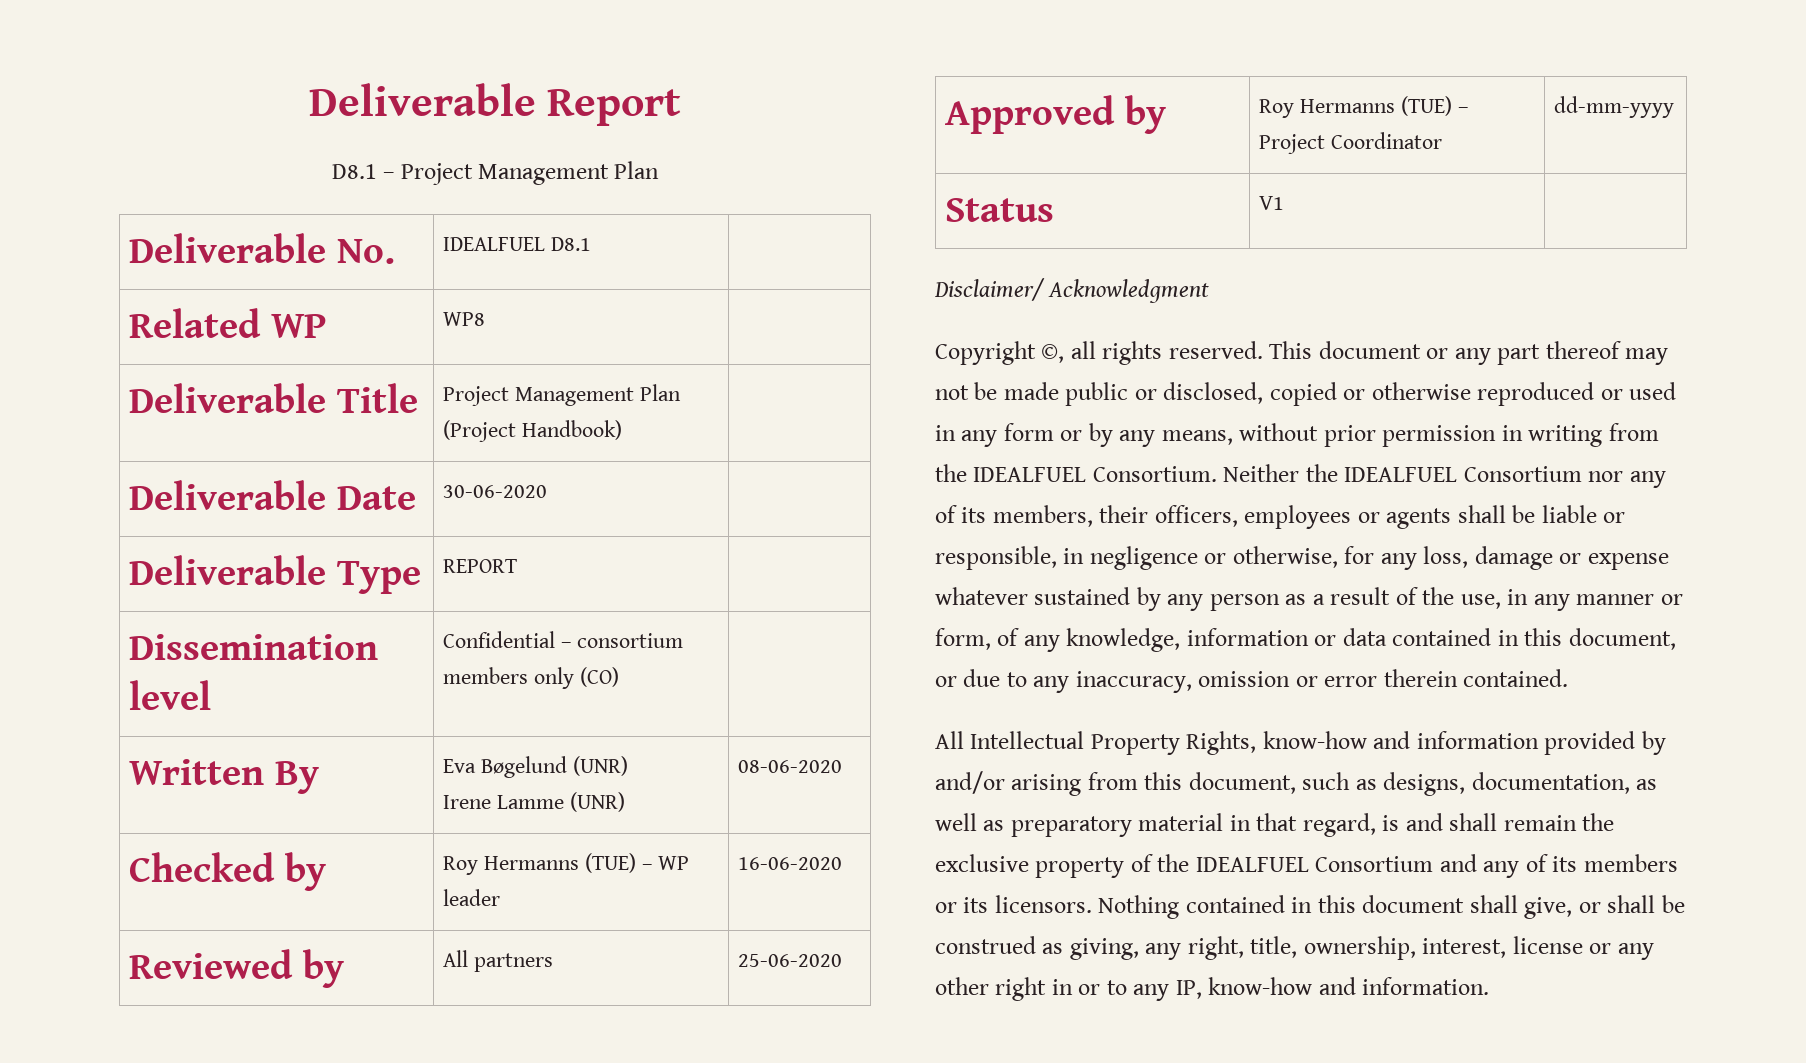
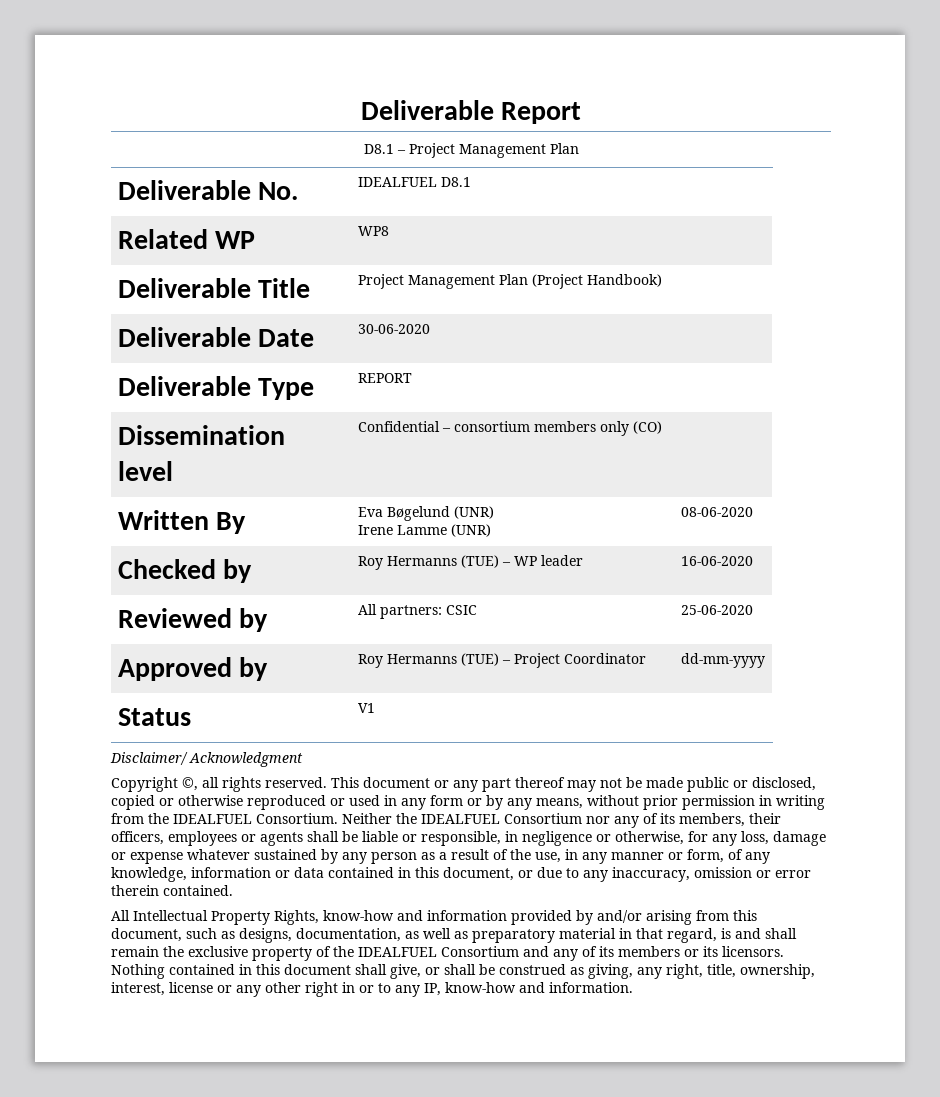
- Reviewed by | All partners | 25-06-2020
+ Reviewed by | All partners: CSIC | 25-06-2020

